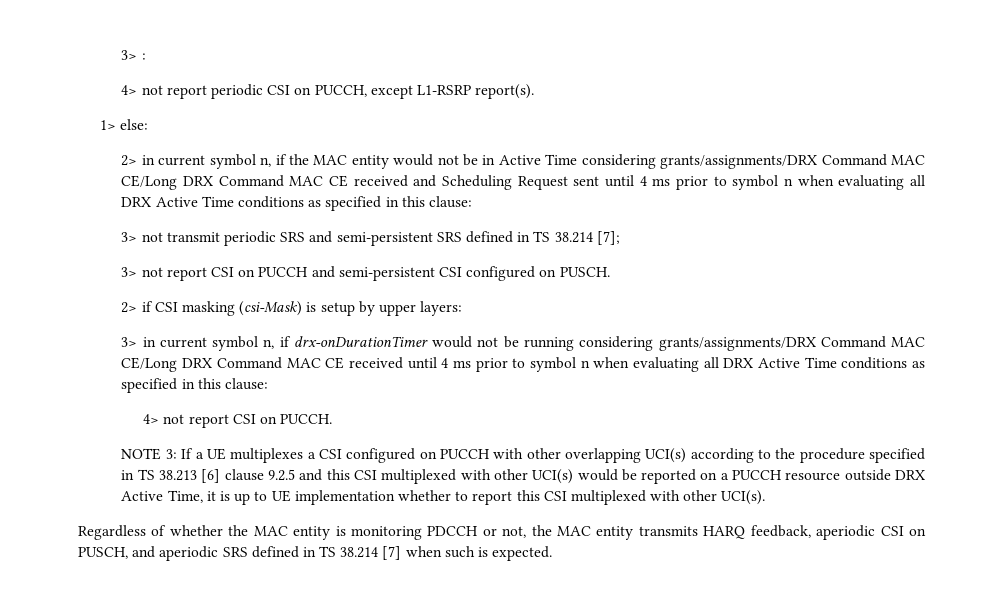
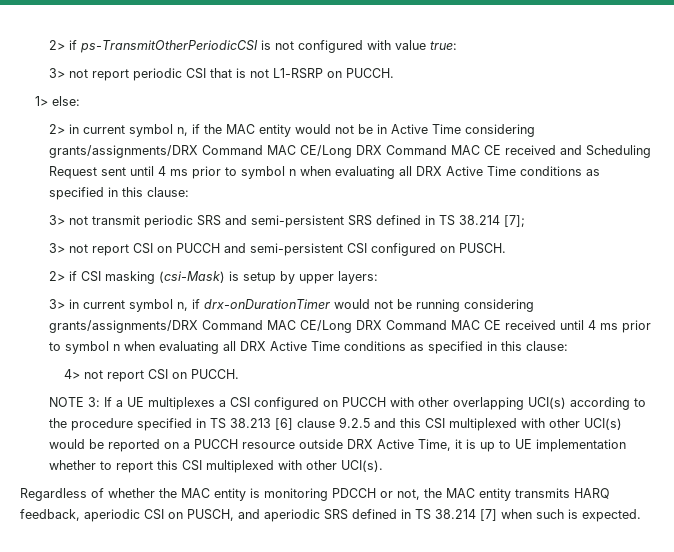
- 3> :
- 4> not report periodic CSI on PUCCH, except L1-RSRP report(s).
+ 2> if ps-TransmitOtherPeriodicCSI is not configured with value true:
+ 3> not report periodic CSI that is not L1-RSRP on PUCCH.

